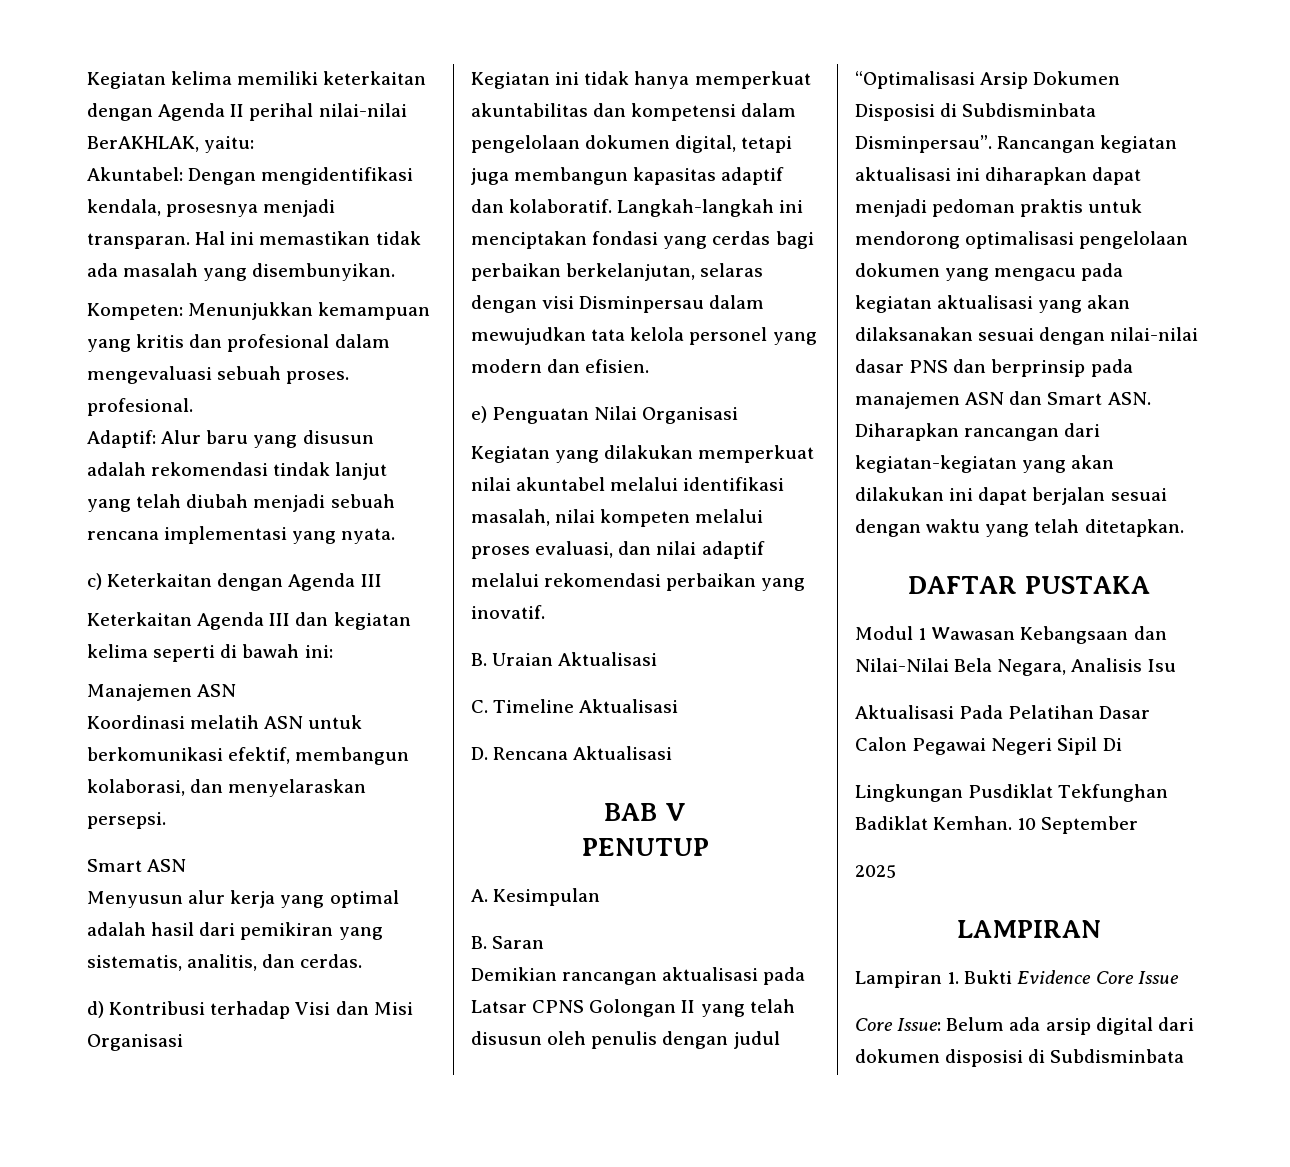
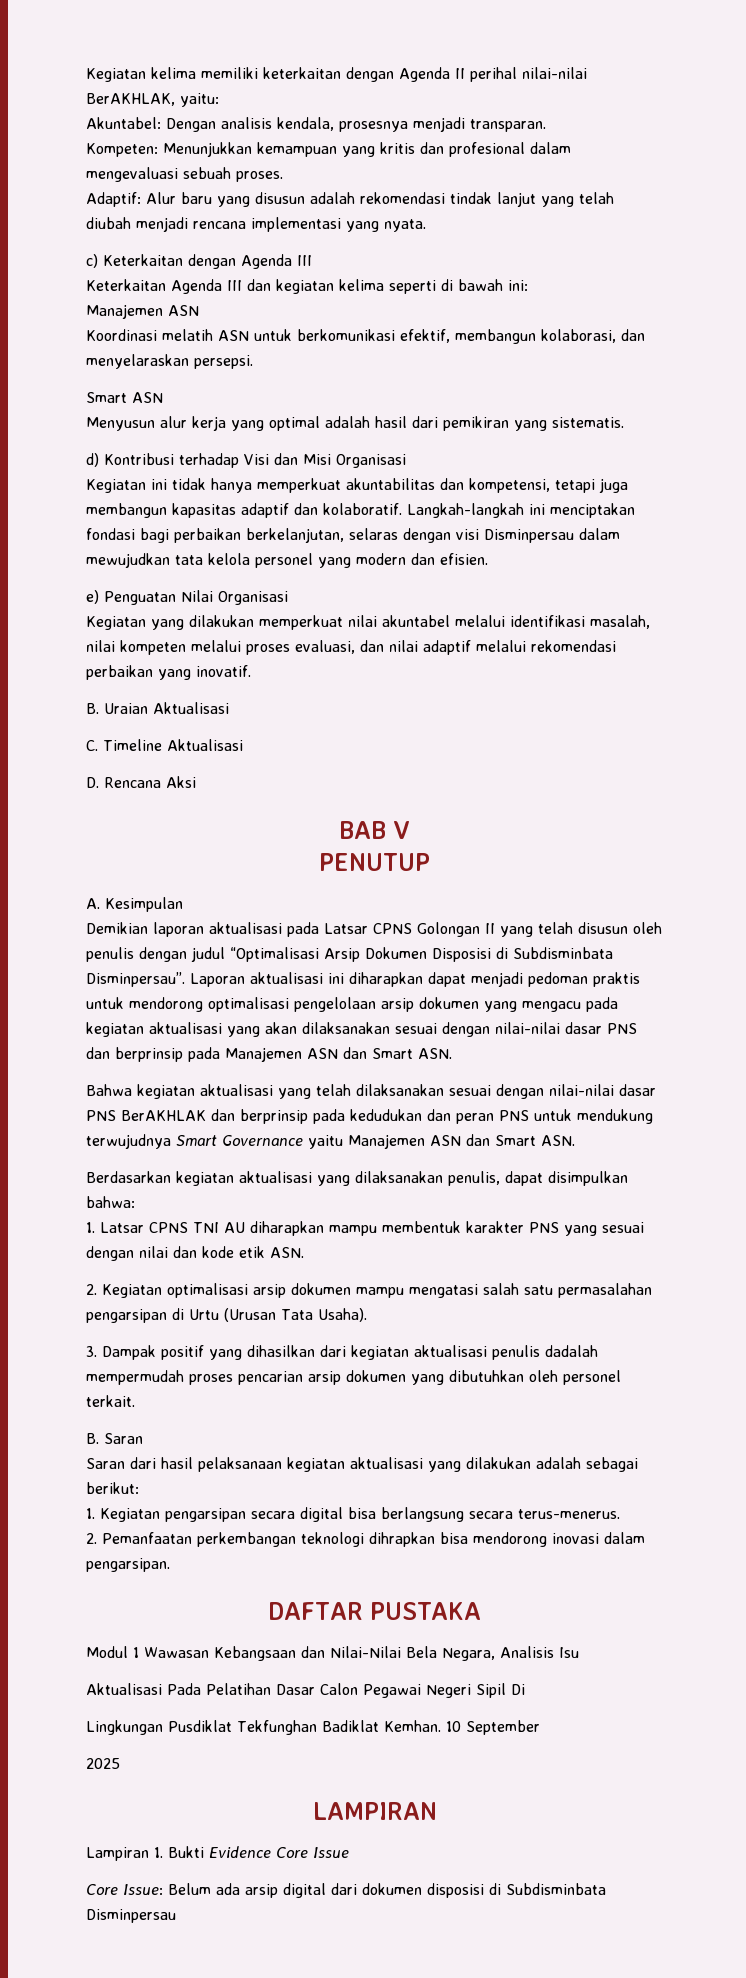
- Akuntabel: Dengan mengidentifikasi kendala, prosesnya menjadi transparan. Hal ini memastikan tidak ada masalah yang disembunyikan.
+ Akuntabel: Dengan analisis kendala, prosesnya menjadi transparan.
- Kompeten: Menunjukkan kemampuan yang kritis dan profesional dalam mengevaluasi sebuah proses. profesional.
+ Kompeten: Menunjukkan kemampuan yang kritis dan profesional dalam mengevaluasi sebuah proses.
- Adaptif: Alur baru yang disusun adalah rekomendasi tindak lanjut yang telah diubah menjadi sebuah rencana implementasi yang nyata.
+ Adaptif: Alur baru yang disusun adalah rekomendasi tindak lanjut yang telah diubah menjadi rencana implementasi yang nyata.
- Menyusun alur kerja yang optimal adalah hasil dari pemikiran yang sistematis, analitis, dan cerdas.
+ Menyusun alur kerja yang optimal adalah hasil dari pemikiran yang sistematis.
- Kegiatan ini tidak hanya memperkuat akuntabilitas dan kompetensi dalam pengelolaan dokumen digital, tetapi juga membangun kapasitas adaptif dan kolaboratif.
+ Kegiatan ini tidak hanya memperkuat akuntabilitas dan kompetensi, tetapi juga membangun kapasitas adaptif dan kolaboratif.
- Langkah-langkah ini menciptakan fondasi yang cerdas bagi perbaikan berkelanjutan, selaras dengan visi Disminpersau dalam mewujudkan tata kelola personel yang modern dan efisien.
+ Langkah-langkah ini menciptakan fondasi bagi perbaikan berkelanjutan, selaras dengan visi Disminpersau dalam mewujudkan tata kelola personel yang modern dan efisien.
- D. Rencana Aktualisasi
+ D. Rencana Aksi
- B. Saran
- Demikian rancangan aktualisasi pada Latsar CPNS Golongan II yang telah disusun oleh penulis dengan judul “Optimalisasi Arsip Dokumen Disposisi di Subdisminbata Disminpersau”.
+ Demikian laporan aktualisasi pada Latsar CPNS Golongan II yang telah disusun oleh penulis dengan judul “Optimalisasi Arsip Dokumen Disposisi di Subdisminbata Disminpersau”.
- Rancangan kegiatan aktualisasi ini diharapkan dapat menjadi pedoman praktis untuk mendorong optimalisasi pengelolaan dokumen yang mengacu pada kegiatan aktualisasi yang akan dilaksanakan sesuai dengan nilai-nilai dasar PNS dan berprinsip pada manajemen ASN dan Smart ASN. Diharapkan rancangan dari kegiatan-kegiatan yang akan dilakukan ini dapat berjalan sesuai dengan waktu yang telah ditetapkan.
+ Laporan aktualisasi ini diharapkan dapat menjadi pedoman praktis untuk mendorong optimalisasi pengelolaan arsip dokumen yang mengacu pada kegiatan aktualisasi yang akan dilaksanakan sesuai dengan nilai-nilai dasar PNS dan berprinsip pada Manajemen ASN dan Smart ASN.
+ Bahwa kegiatan aktualisasi yang telah dilaksanakan sesuai dengan nilai-nilai dasar PNS BerAKHLAK dan berprinsip pada kedudukan dan peran PNS untuk mendukung terwujudnya Smart Governance yaitu Manajemen ASN dan Smart ASN.
+ Berdasarkan kegiatan aktualisasi yang dilaksanakan penulis, dapat disimpulkan bahwa:
+ 1. Latsar CPNS TNI AU diharapkan mampu membentuk karakter PNS yang sesuai dengan nilai dan kode etik ASN.
+ 2. Kegiatan optimalisasi arsip dokumen mampu mengatasi salah satu permasalahan pengarsipan di Urtu (Urusan Tata Usaha).
+ 3. Dampak positif yang dihasilkan dari kegiatan aktualisasi penulis dadalah mempermudah proses pencarian arsip dokumen yang dibutuhkan oleh personel terkait.
+ B. Saran
+ Saran dari hasil pelaksanaan kegiatan aktualisasi yang dilakukan adalah sebagai berikut:
+ 1. Kegiatan pengarsipan secara digital bisa berlangsung secara terus-menerus.
+ 2. Pemanfaatan perkembangan teknologi dihrapkan bisa mendorong inovasi dalam pengarsipan.
- Core Issue: Belum ada arsip digital dari dokumen disposisi di Subdisminbata
+ Core Issue: Belum ada arsip digital dari dokumen disposisi di Subdisminbata Disminpersau

